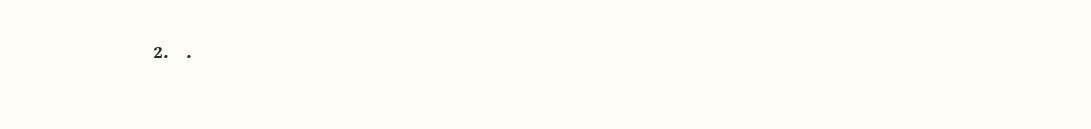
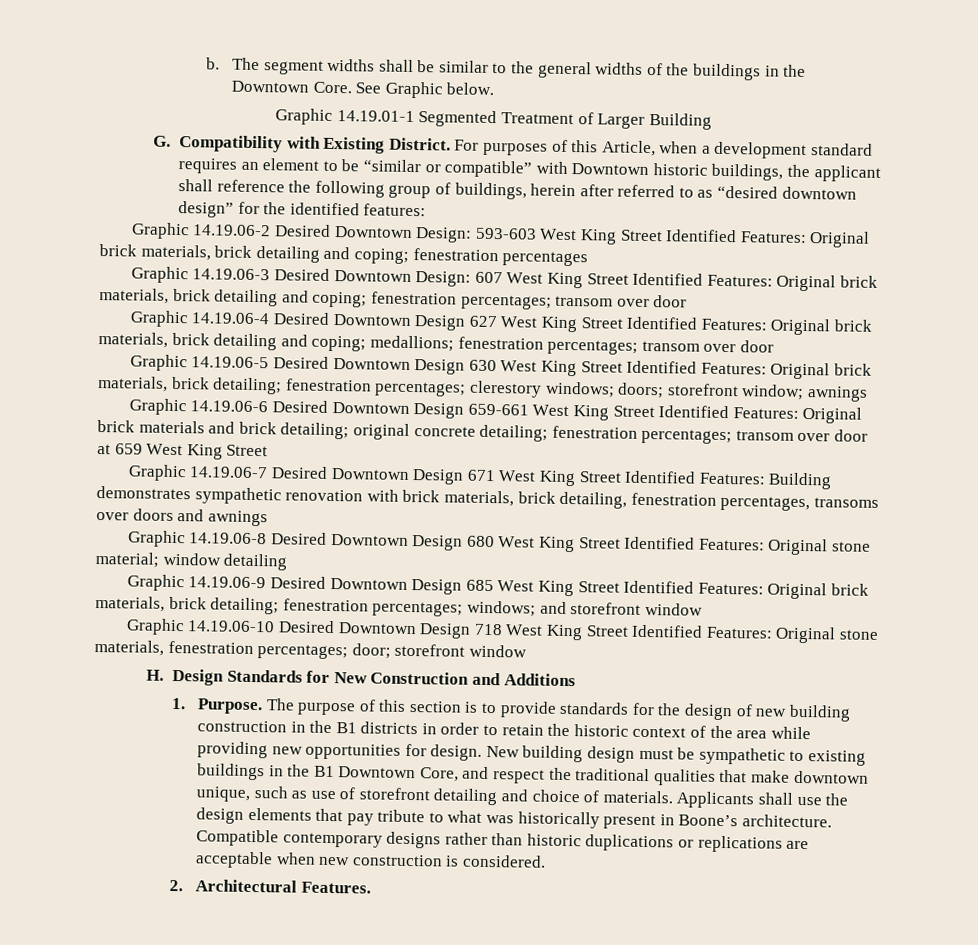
- 2. .
+ b. The segment widths shall be similar to the general widths of the buildings in the Downtown Core. See Graphic below.
+ Graphic 14.19.01-1 Segmented Treatment of Larger Building
+ G. Compatibility with Existing District. For purposes of this Article, when a development standard requires an element to be “similar or compatible” with Downtown historic buildings, the applicant shall reference the following group of buildings, herein after referred to as “desired downtown design” for the identified features:
+ Graphic 14.19.06-2 Desired Downtown Design: 593-603 West King Street Identified Features: Original brick materials, brick detailing and coping; fenestration percentages
+ Graphic 14.19.06-3 Desired Downtown Design: 607 West King Street Identified Features: Original brick materials, brick detailing and coping; fenestration percentages; transom over door
+ Graphic 14.19.06-4 Desired Downtown Design 627 West King Street Identified Features: Original brick materials, brick detailing and coping; medallions; fenestration percentages; transom over door
+ Graphic 14.19.06-5 Desired Downtown Design 630 West King Street Identified Features: Original brick materials, brick detailing; fenestration percentages; clerestory windows; doors; storefront window; awnings
+ Graphic 14.19.06-6 Desired Downtown Design 659-661 West King Street Identified Features: Original brick materials and brick detailing; original concrete detailing; fenestration percentages; transom over door at 659 West King Street
+ Graphic 14.19.06-7 Desired Downtown Design 671 West King Street Identified Features: Building demonstrates sympathetic renovation with brick materials, brick detailing, fenestration percentages, transoms over doors and awnings
+ Graphic 14.19.06-8 Desired Downtown Design 680 West King Street Identified Features: Original stone material; window detailing
+ Graphic 14.19.06-9 Desired Downtown Design 685 West King Street Identified Features: Original brick materials, brick detailing; fenestration percentages; windows; and storefront window
+ Graphic 14.19.06-10 Desired Downtown Design 718 West King Street Identified Features: Original stone materials, fenestration percentages; door; storefront window
+ H. Design Standards for New Construction and Additions
+ 1. Purpose. The purpose of this section is to provide standards for the design of new building construction in the B1 districts in order to retain the historic context of the area while providing new opportunities for design. New building design must be sympathetic to existing buildings in the B1 Downtown Core, and respect the traditional qualities that make downtown unique, such as use of storefront detailing and choice of materials. Applicants shall use the design elements that pay tribute to what was historically present in Boone’s architecture. Compatible contemporary designs rather than historic duplications or replications are acceptable when new construction is considered.
+ 2. Architectural Features.

